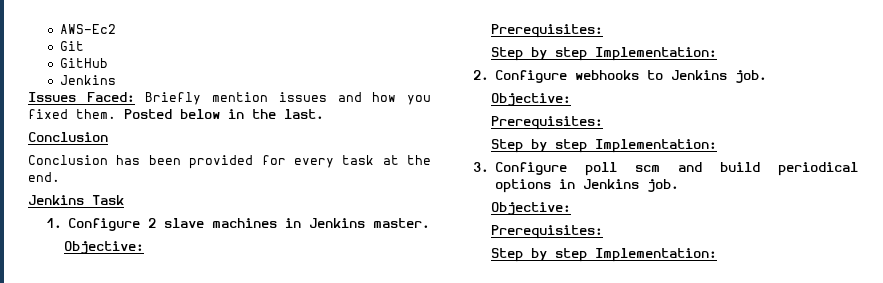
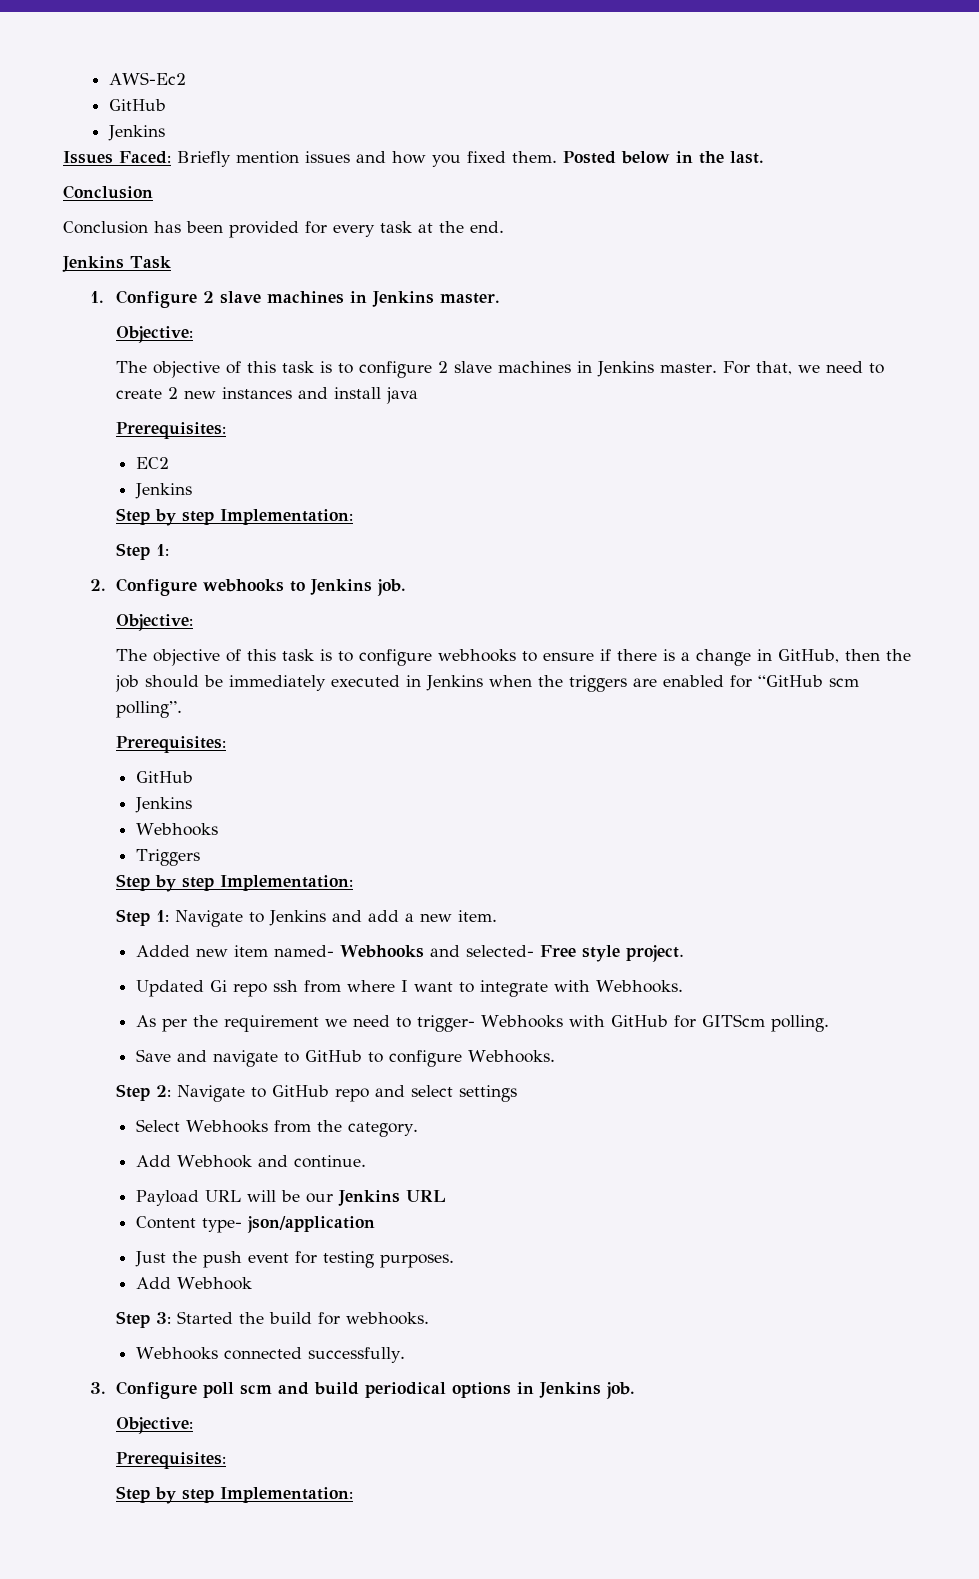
- Git
  1. Configure 2 slave machines in Jenkins master.
  Objective:
+ The objective of this task is to configure 2 slave machines in Jenkins master. For that, we need to create 2 new instances and install java
  Prerequisites:
+ EC2
+ Jenkins
  Step by step Implementation:
+ Step 1:
  2. Configure webhooks to Jenkins job.
  Objective:
+ The objective of this task is to configure webhooks to ensure if there is a change in GitHub, then the job should be immediately executed in Jenkins when the triggers are enabled for “GitHub scm polling”.
  Prerequisites:
+ GitHub
+ Jenkins
+ Webhooks
+ Triggers
  Step by step Implementation:
+ Step 1: Navigate to Jenkins and add a new item.
+ Added new item named- Webhooks and selected- Free style project.
+ Updated Gi repo ssh from where I want to integrate with Webhooks.
+ As per the requirement we need to trigger- Webhooks with GitHub for GITScm polling.
+ Save and navigate to GitHub to configure Webhooks.
+ Step 2: Navigate to GitHub repo and select settings
+ Select Webhooks from the category.
+ Add Webhook and continue.
+ Payload URL will be our Jenkins URL
+ Content type- json/application
+ Just the push event for testing purposes.
+ Add Webhook
+ Step 3: Started the build for webhooks.
+ Webhooks connected successfully.

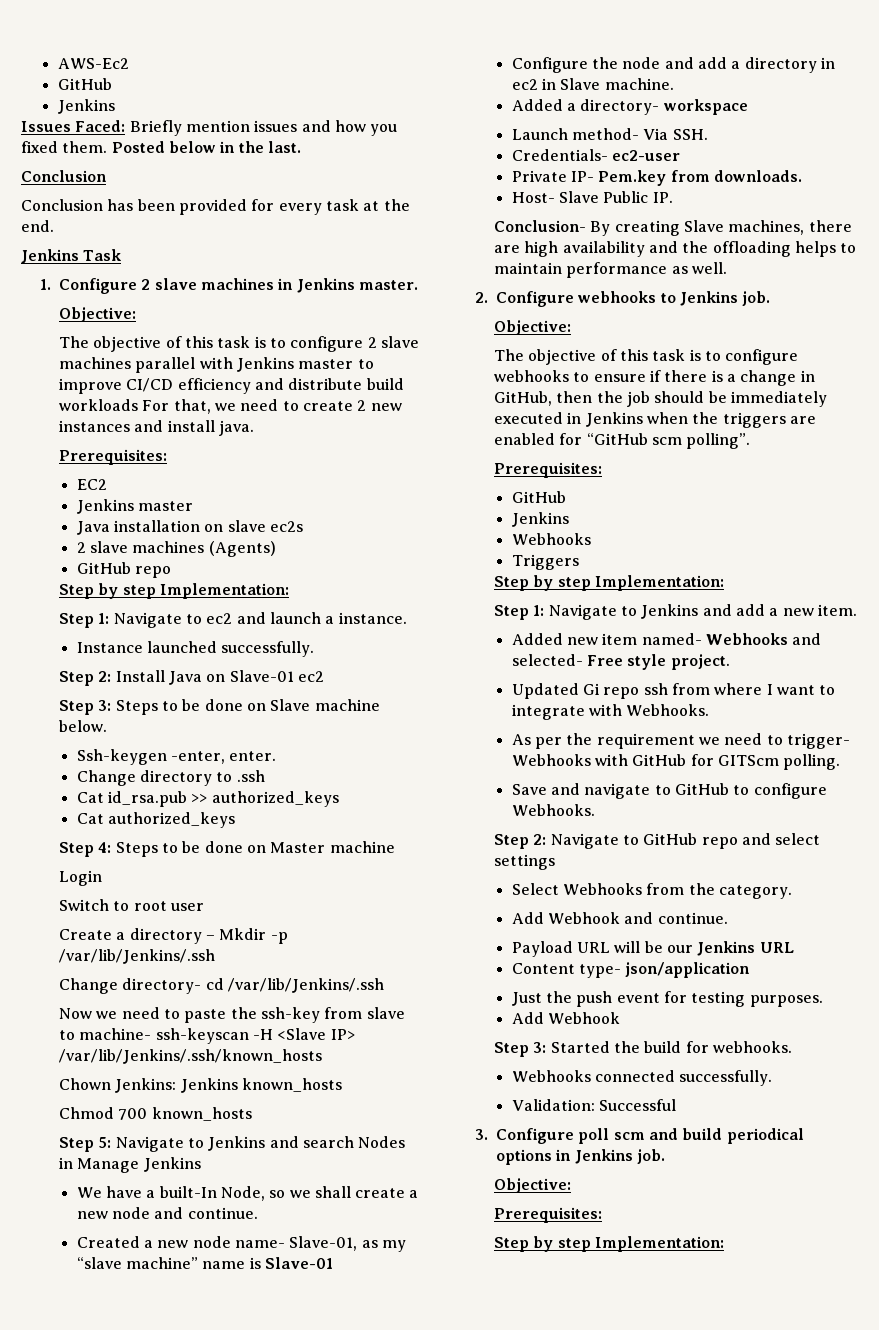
- The objective of this task is to configure 2 slave machines in Jenkins master. For that, we need to create 2 new instances and install java
+ The objective of this task is to configure 2 slave machines parallel with Jenkins master to improve CI/CD efficiency and distribute build workloads For that, we need to create 2 new instances and install java.
  EC2
- Jenkins
+ Jenkins master
+ Java installation on slave ec2s
+ 2 slave machines (Agents)
+ GitHub repo
  Step by step Implementation:
- Step 1:
+ Step 1: Navigate to ec2 and launch a instance.
+ Instance launched successfully.
+ Step 2: Install Java on Slave-01 ec2
+ Step 3: Steps to be done on Slave machine below.
+ Ssh-keygen -enter, enter.
+ Change directory to .ssh
+ Cat id_rsa.pub >> authorized_keys
+ Cat authorized_keys
+ Step 4: Steps to be done on Master machine
+ Login
+ Switch to root user
+ Create a directory – Mkdir -p /var/lib/Jenkins/.ssh
+ Change directory- cd /var/lib/Jenkins/.ssh
+ Now we need to paste the ssh-key from slave to machine- ssh-keyscan -H <Slave IP> /var/lib/Jenkins/.ssh/known_hosts
+ Chown Jenkins: Jenkins known_hosts
+ Chmod 700 known_hosts
+ Step 5: Navigate to Jenkins and search Nodes in Manage Jenkins
+ We have a built-In Node, so we shall create a new node and continue.
+ Created a new node name- Slave-01, as my “slave machine” name is Slave-01
+ Configure the node and add a directory in ec2 in Slave machine.
+ Added a directory- workspace
+ Launch method- Via SSH.
+ Credentials- ec2-user
+ Private IP- Pem.key from downloads.
+ Host- Slave Public IP.
+ Conclusion- By creating Slave machines, there are high availability and the offloading helps to maintain performance as well.
+ Validation: Successful

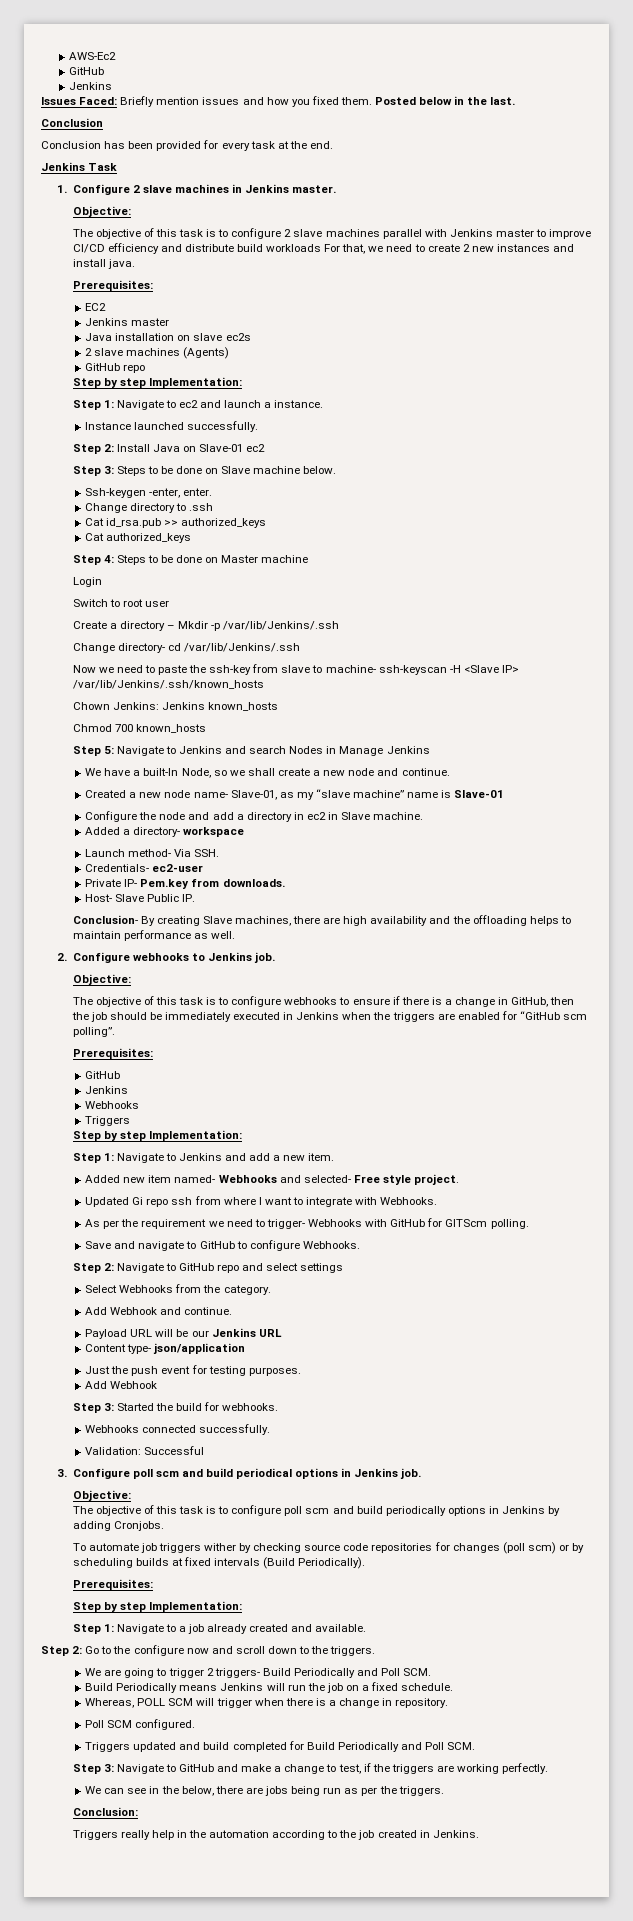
+ The objective of this task is to configure poll scm and build periodically options in Jenkins by adding Cronjobs.
+ To automate job triggers wither by checking source code repositories for changes (poll scm) or by scheduling builds at fixed intervals (Build Periodically).
+ Step 1: Navigate to a job already created and available.
+ Step 2: Go to the configure now and scroll down to the triggers.
+ We are going to trigger 2 triggers- Build Periodically and Poll SCM.
+ Build Periodically means Jenkins will run the job on a fixed schedule.
+ Whereas, POLL SCM will trigger when there is a change in repository.
+ Poll SCM configured.
+ Triggers updated and build completed for Build Periodically and Poll SCM.
+ Step 3: Navigate to GitHub and make a change to test, if the triggers are working perfectly.
+ We can see in the below, there are jobs being run as per the triggers.
+ Conclusion:
+ Triggers really help in the automation according to the job created in Jenkins.

